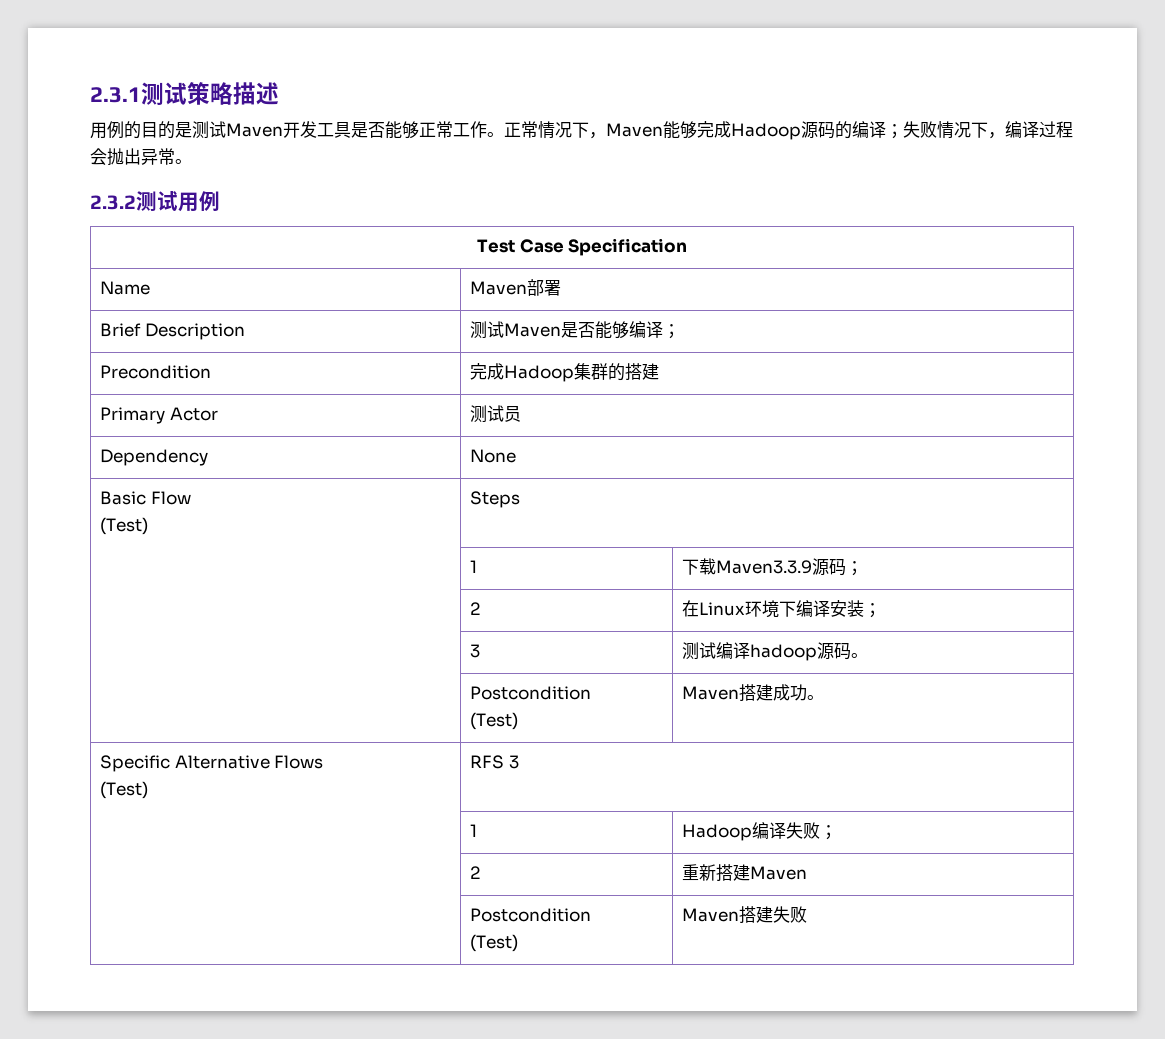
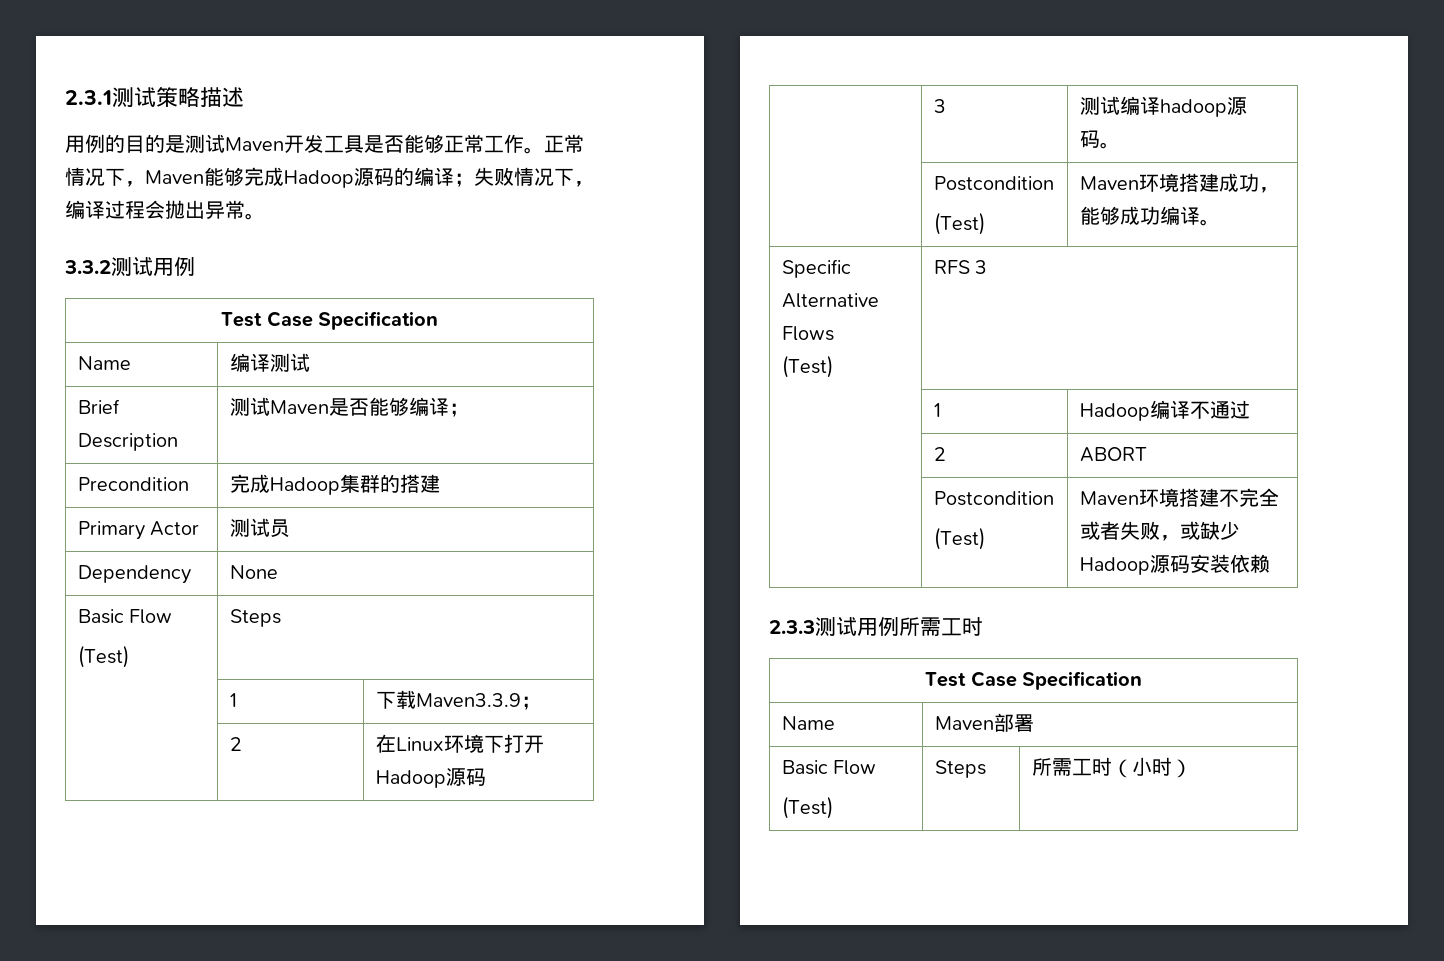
- 2.3.2测试用例
+ 3.3.2测试用例
- Name | Maven部署
+ Name | 编译测试
- | 1 | 下载Maven3.3.9源码；
+ | 1 | 下载Maven3.3.9；
- | 2 | 在Linux环境下编译安装；
+ | 2 | 在Linux环境下打开Hadoop源码
  | 3 | 测试编译hadoop源码。
  | Postcondition
- (Test) | Maven搭建成功。
+ (Test) | Maven环境搭建成功，能够成功编译。
- | 1 | Hadoop编译失败；
- | 2 | 重新搭建Maven
+ | 1 | Hadoop编译不通过
+ | 2 | ABORT
  | Postcondition
- (Test) | Maven搭建失败
+ (Test) | Maven环境搭建不完全或者失败，或缺少Hadoop源码安装依赖
+ 2.3.3测试用例所需工时
+ Test Case Specification
+ Name | Maven部署
+ Basic Flow
+ (Test) | Steps | 所需工时（小时）

